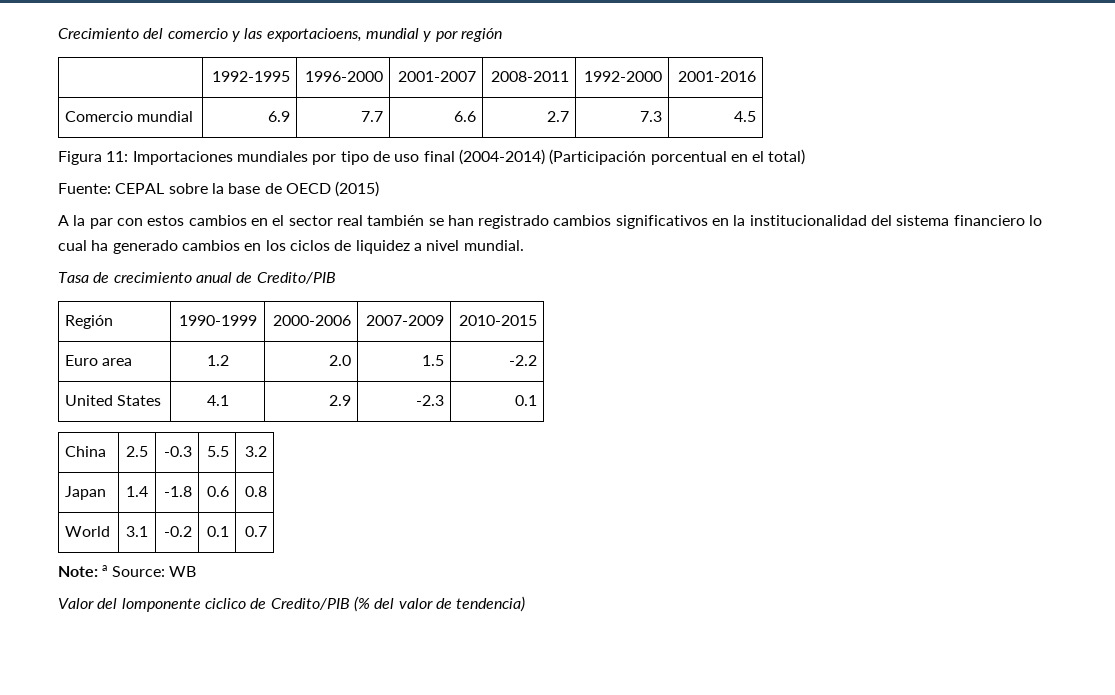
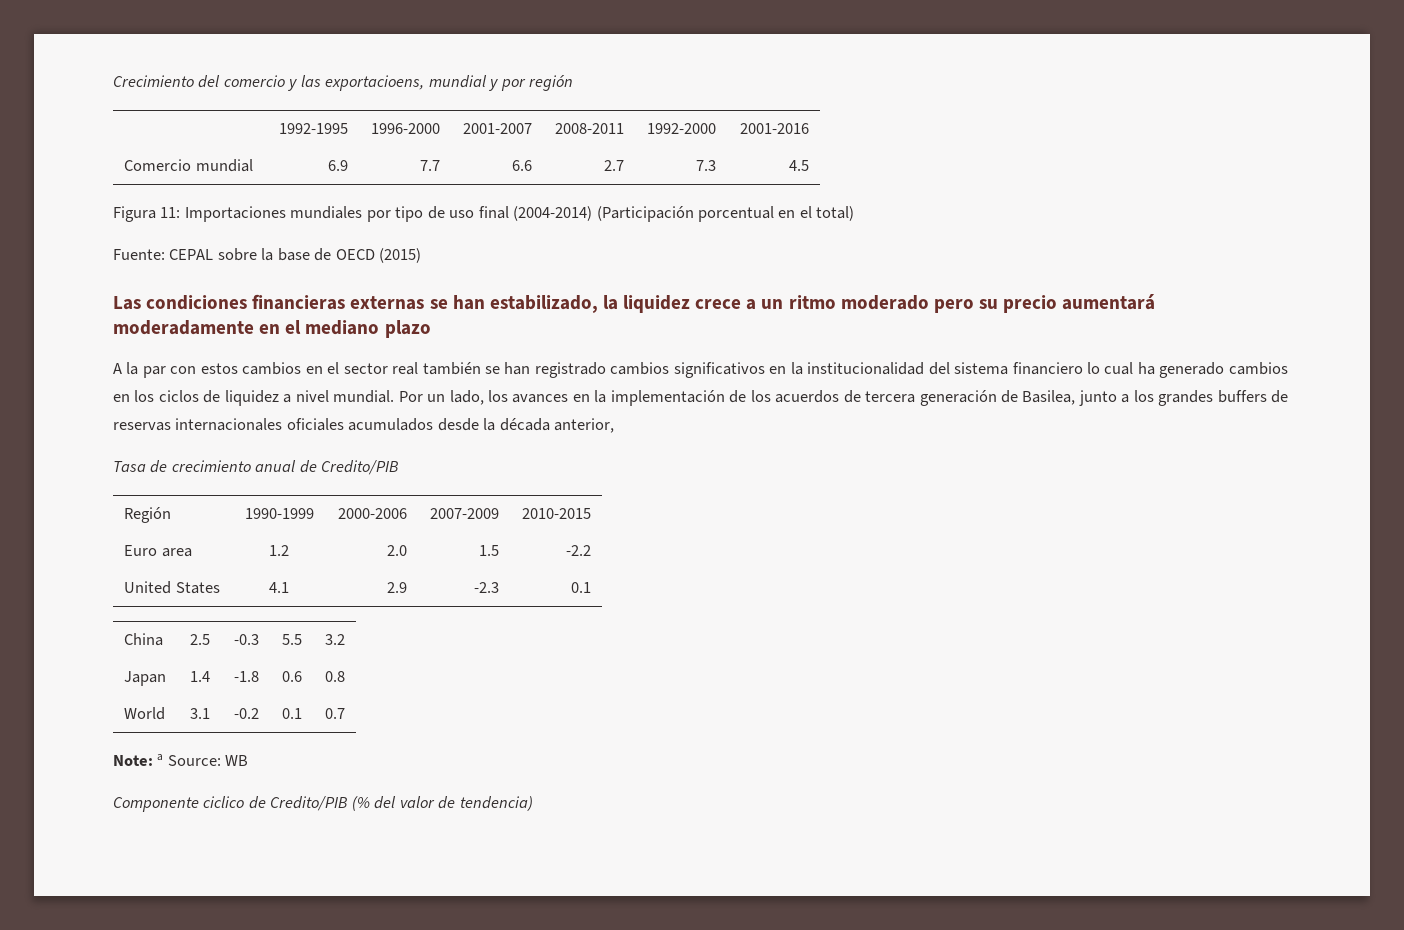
+ Las condiciones financieras externas se han estabilizado, la liquidez crece a un ritmo moderado pero su precio aumentará moderadamente en el mediano plazo
+ Por un lado, los avances en la implementación de los acuerdos de tercera generación de Basilea, junto a los grandes buffers de reservas internacionales oficiales acumulados desde la década anterior,
- Valor del lomponente ciclico de Credito/PIB (% del valor de tendencia)
+ Componente ciclico de Credito/PIB (% del valor de tendencia)

